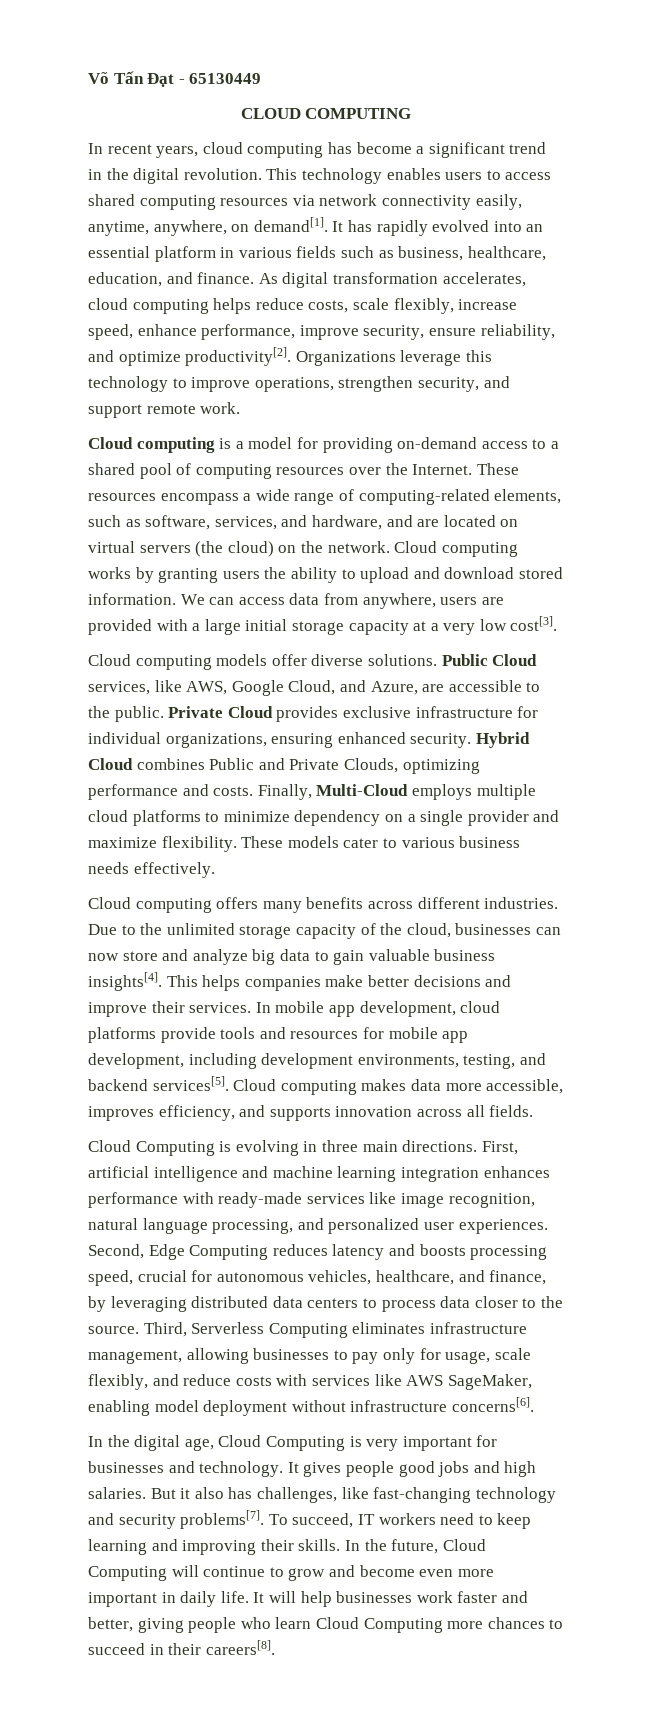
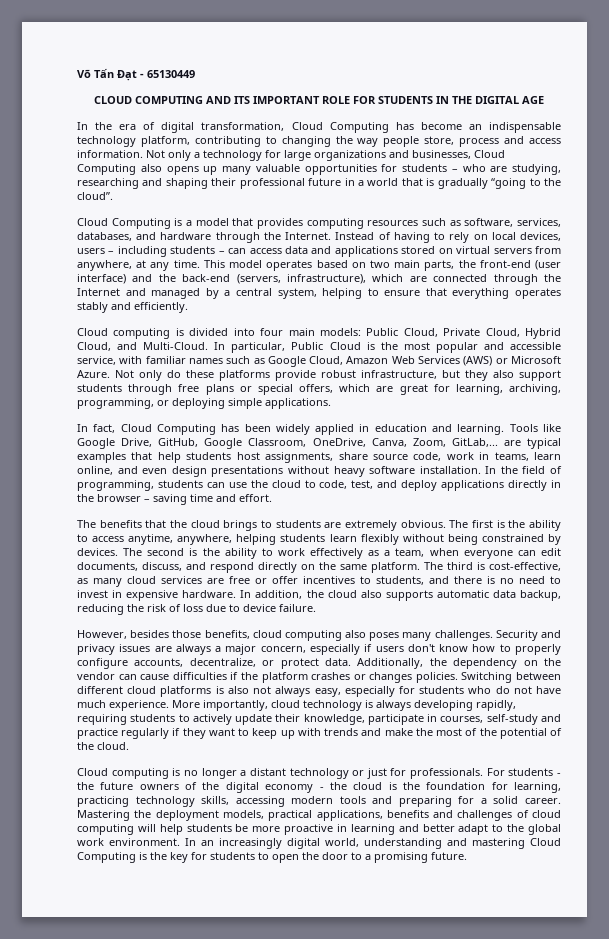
- CLOUD COMPUTING
- In recent years, cloud computing has become a significant trend in the digital revolution. This technology enables users to access shared computing resources via network connectivity easily, anytime, anywhere, on demand[1]. It has rapidly evolved into an essential platform in various fields such as business, healthcare, education, and finance. As digital transformation accelerates, cloud computing helps reduce costs, scale flexibly, increase speed, enhance performance, improve security, ensure reliability, and optimize productivity[2]. Organizations leverage this technology to improve operations, strengthen security, and support remote work.
- Cloud computing is a model for providing on-demand access to a shared pool of computing resources over the Internet. These resources encompass a wide range of computing-related elements, such as software, services, and hardware, and are located on virtual servers (the cloud) on the network. Cloud computing works by granting users the ability to upload and download stored information. We can access data from anywhere, users are provided with a large initial storage capacity at a very low cost[3].
- Cloud computing models offer diverse solutions. Public Cloud services, like AWS, Google Cloud, and Azure, are accessible to the public. Private Cloud provides exclusive infrastructure for individual organizations, ensuring enhanced security. Hybrid Cloud combines Public and Private Clouds, optimizing performance and costs. Finally, Multi-Cloud employs multiple cloud platforms to minimize dependency on a single provider and maximize flexibility. These models cater to various business needs effectively.
- Cloud computing offers many benefits across different industries. Due to the unlimited storage capacity of the cloud, businesses can now store and analyze big data to gain valuable business insights[4]. This helps companies make better decisions and improve their services. In mobile app development, cloud platforms provide tools and resources for mobile app development, including development environments, testing, and backend services[5]. Cloud computing makes data more accessible, improves efficiency, and supports innovation across all fields.
- Cloud Computing is evolving in three main directions. First, artificial intelligence and machine learning integration enhances performance with ready-made services like image recognition, natural language processing, and personalized user experiences. Second, Edge Computing reduces latency and boosts processing speed, crucial for autonomous vehicles, healthcare, and finance, by leveraging distributed data centers to process data closer to the source. Third, Serverless Computing eliminates infrastructure management, allowing businesses to pay only for usage, scale flexibly, and reduce costs with services like AWS SageMaker, enabling model deployment without infrastructure concerns[6].
- In the digital age, Cloud Computing is very important for businesses and technology. It gives people good jobs and high salaries. But it also has challenges, like fast-changing technology and security problems[7]. To succeed, IT workers need to keep learning and improving their skills. In the future, Cloud Computing will continue to grow and become even more important in daily life. It will help businesses work faster and better, giving people who learn Cloud Computing more chances to succeed in their careers[8].
+ CLOUD COMPUTING AND ITS IMPORTANT ROLE FOR STUDENTS IN THE DIGITAL AGE
+ In the era of digital transformation, Cloud Computing has become an indispensable technology platform, contributing to changing the way people store, process and access information. Not only a technology for large organizations and businesses, Cloud Computing also opens up many valuable opportunities for students – who are studying, researching and shaping their professional future in a world that is gradually “going to the cloud”.
+ Cloud Computing is a model that provides computing resources such as software, services, databases, and hardware through the Internet. Instead of having to rely on local devices, users – including students – can access data and applications stored on virtual servers from anywhere, at any time. This model operates based on two main parts, the front-end (user interface) and the back-end (servers, infrastructure), which are connected through the Internet and managed by a central system, helping to ensure that everything operates stably and efficiently.
+ Cloud computing is divided into four main models: Public Cloud, Private Cloud, Hybrid Cloud, and Multi-Cloud. In particular, Public Cloud is the most popular and accessible service, with familiar names such as Google Cloud, Amazon Web Services (AWS) or Microsoft Azure. Not only do these platforms provide robust infrastructure, but they also support students through free plans or special offers, which are great for learning, archiving, programming, or deploying simple applications.
+ In fact, Cloud Computing has been widely applied in education and learning. Tools like Google Drive, GitHub, Google Classroom, OneDrive, Canva, Zoom, GitLab,... are typical examples that help students host assignments, share source code, work in teams, learn online, and even design presentations without heavy software installation. In the field of programming, students can use the cloud to code, test, and deploy applications directly in the browser – saving time and effort.
+ The benefits that the cloud brings to students are extremely obvious. The first is the ability to access anytime, anywhere, helping students learn flexibly without being constrained by devices. The second is the ability to work effectively as a team, when everyone can edit documents, discuss, and respond directly on the same platform. The third is cost-effective, as many cloud services are free or offer incentives to students, and there is no need to invest in expensive hardware. In addition, the cloud also supports automatic data backup, reducing the risk of loss due to device failure.
+ However, besides those benefits, cloud computing also poses many challenges. Security and privacy issues are always a major concern, especially if users don't know how to properly configure accounts, decentralize, or protect data. Additionally, the dependency on the vendor can cause difficulties if the platform crashes or changes policies. Switching between different cloud platforms is also not always easy, especially for students who do not have much experience. More importantly, cloud technology is always developing rapidly, requiring students to actively update their knowledge, participate in courses, self-study and practice regularly if they want to keep up with trends and make the most of the potential of the cloud.
+ Cloud computing is no longer a distant technology or just for professionals. For students - the future owners of the digital economy - the cloud is the foundation for learning, practicing technology skills, accessing modern tools and preparing for a solid career. Mastering the deployment models, practical applications, benefits and challenges of cloud computing will help students be more proactive in learning and better adapt to the global work environment. In an increasingly digital world, understanding and mastering Cloud Computing is the key for students to open the door to a promising future.

